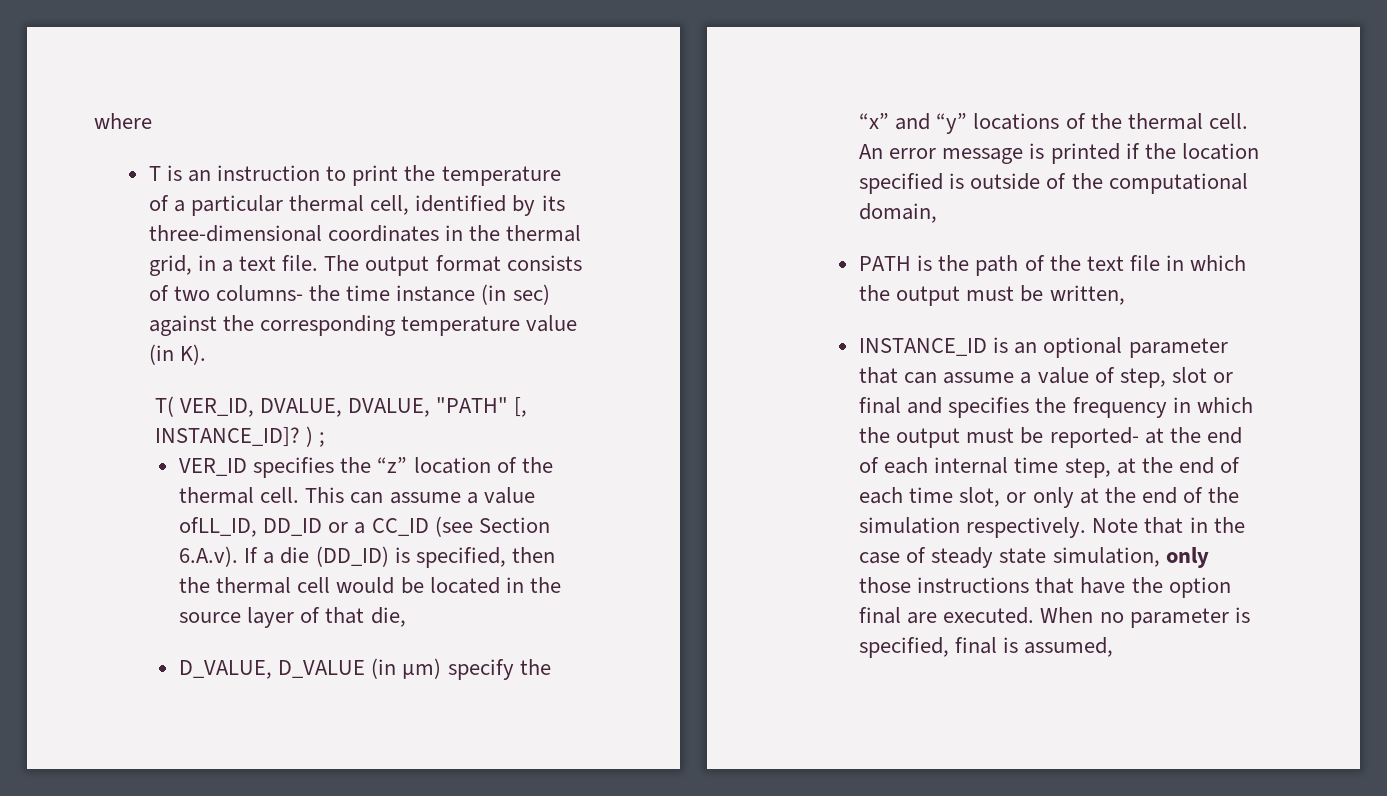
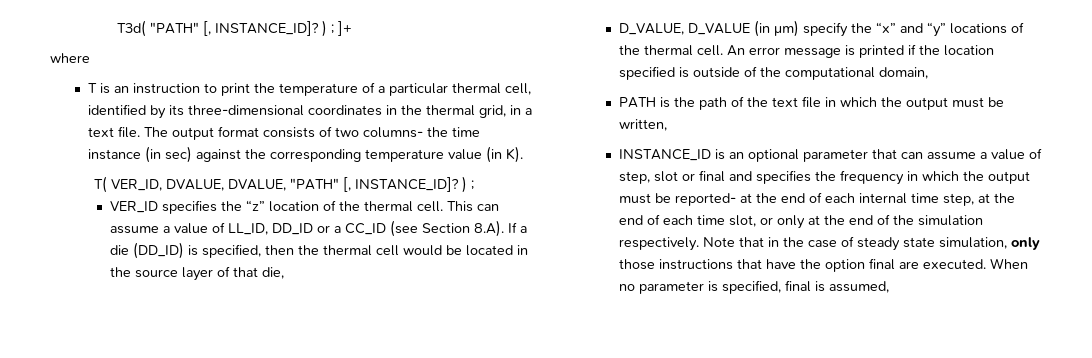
+ T3d( "PATH" [, INSTANCE_ID]? ) ; ]+
- This can assume a value ofLL_ID, DD_ID or a CC_ID (see Section 6.A.v). If a die (DD_ID) is specified, then the thermal cell would be located in the source layer of that die,
+ This can assume a value of LL_ID, DD_ID or a CC_ID (see Section 8.A). If a die (DD_ID) is specified, then the thermal cell would be located in the source layer of that die,

